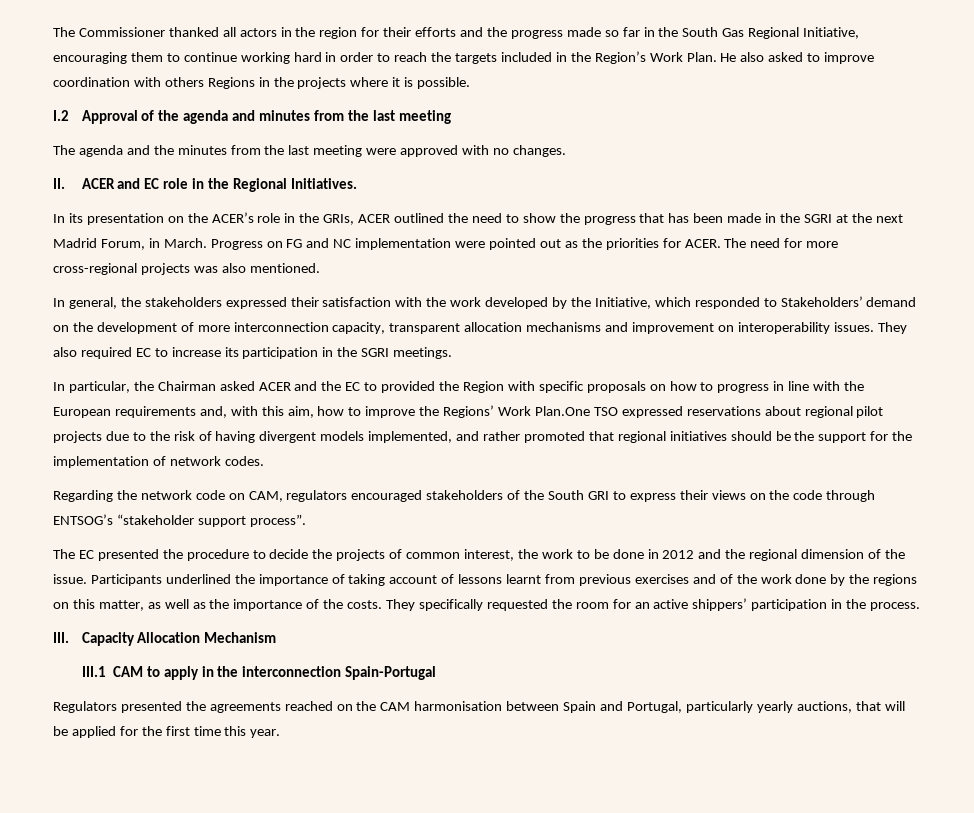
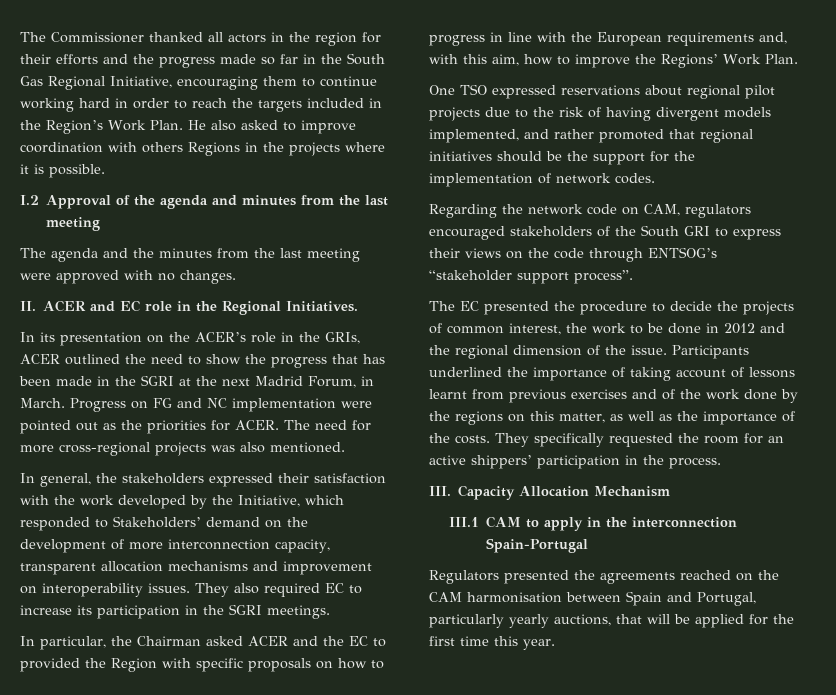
- In particular, the Chairman asked ACER and the EC to provided the Region with specific proposals on how to progress in line with the European requirements and, with this aim, how to improve the Regions’ Work Plan.One TSO expressed reservations about regional pilot projects due to the risk of having divergent models implemented, and rather promoted that regional initiatives should be the support for the implementation of network codes.
+ In particular, the Chairman asked ACER and the EC to provided the Region with specific proposals on how to progress in line with the European requirements and, with this aim, how to improve the Regions’ Work Plan.
+ One TSO expressed reservations about regional pilot projects due to the risk of having divergent models implemented, and rather promoted that regional initiatives should be the support for the implementation of network codes.

